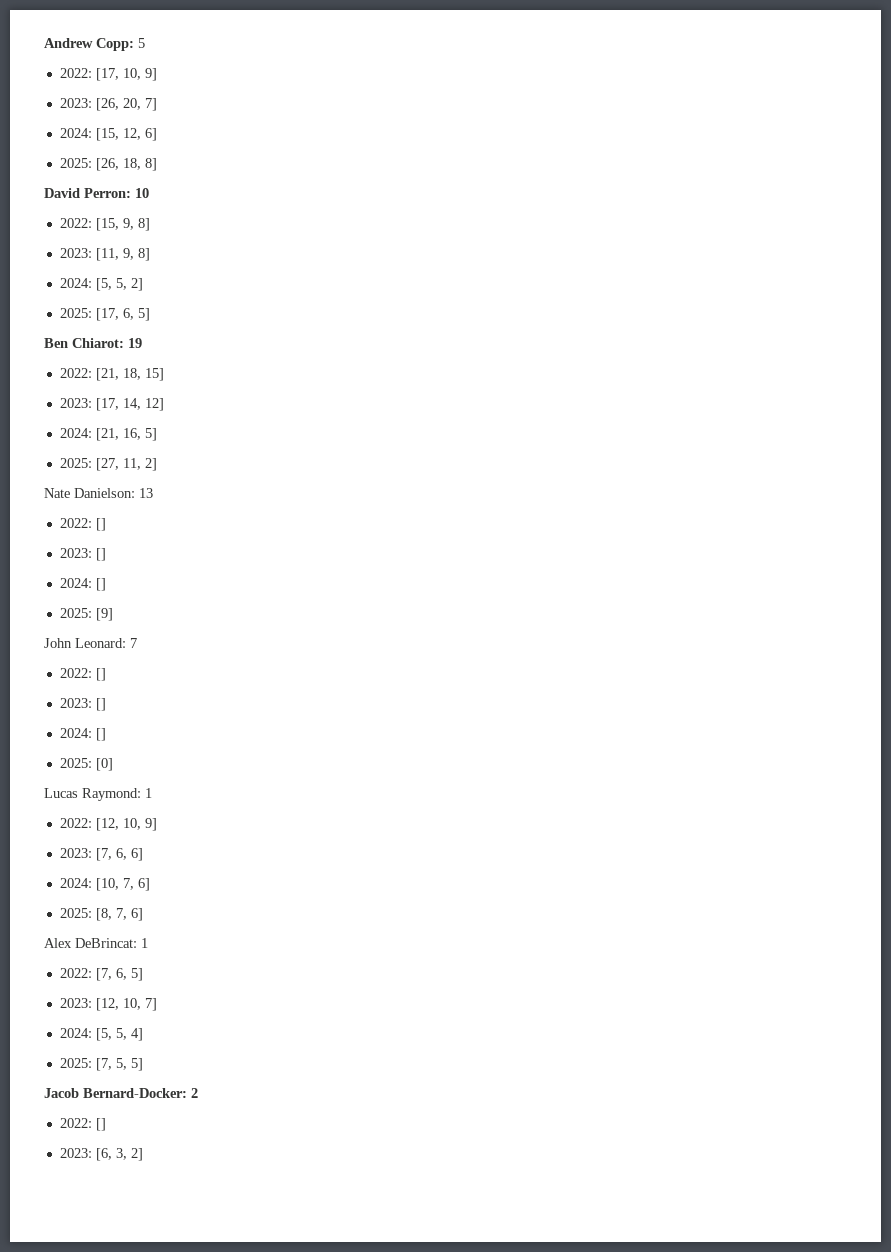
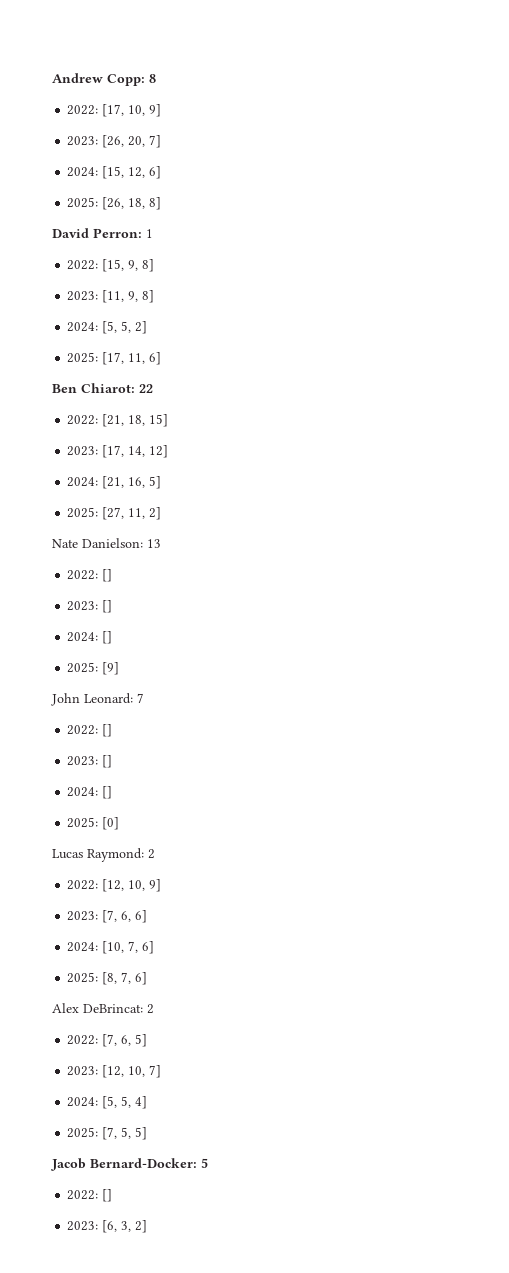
- Andrew Copp: 5
+ Andrew Copp: 8
- David Perron: 10
+ David Perron: 1
- 2025: [17, 6, 5]
+ 2025: [17, 11, 6]
- Ben Chiarot: 19
+ Ben Chiarot: 22
- Lucas Raymond: 1
+ Lucas Raymond: 2
- Alex DeBrincat: 1
+ Alex DeBrincat: 2
- Jacob Bernard-Docker: 2
+ Jacob Bernard-Docker: 5

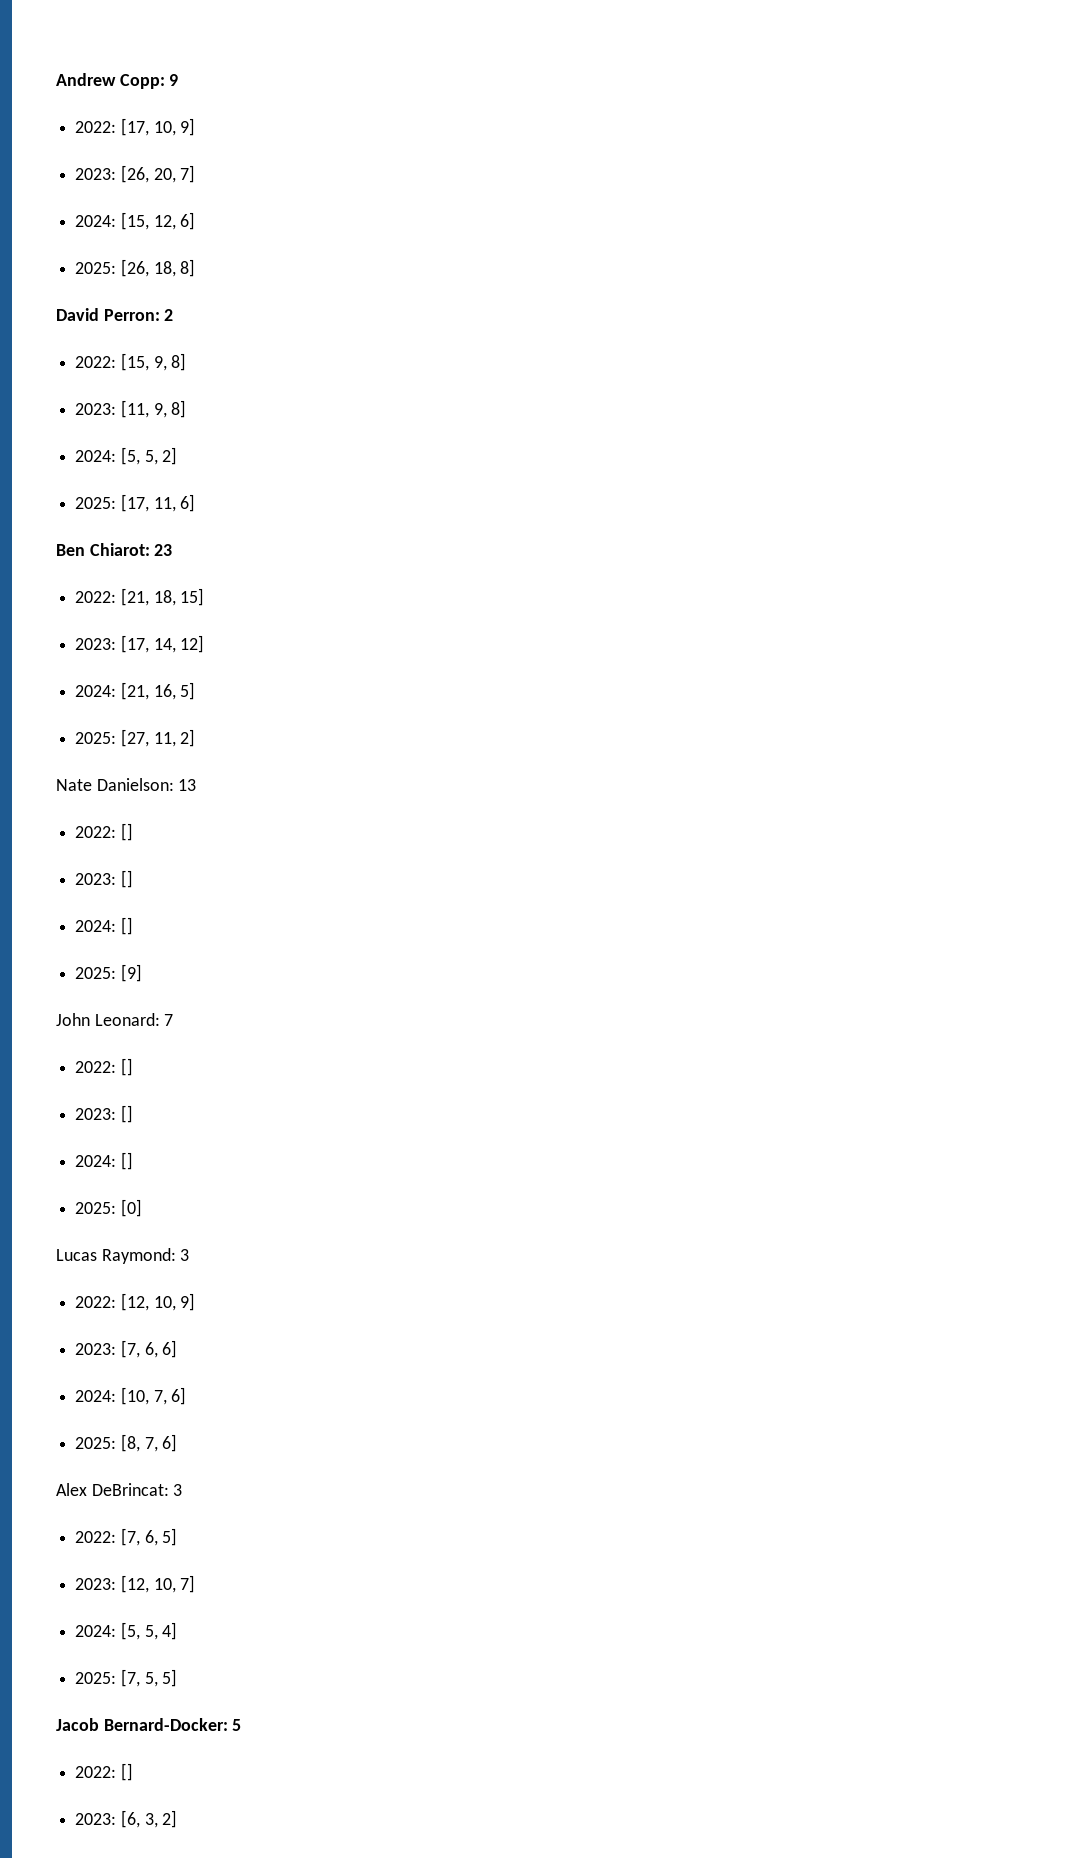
- Andrew Copp: 8
+ Andrew Copp: 9
- David Perron: 1
+ David Perron: 2
- Ben Chiarot: 22
+ Ben Chiarot: 23
- Lucas Raymond: 2
+ Lucas Raymond: 3
- Alex DeBrincat: 2
+ Alex DeBrincat: 3

